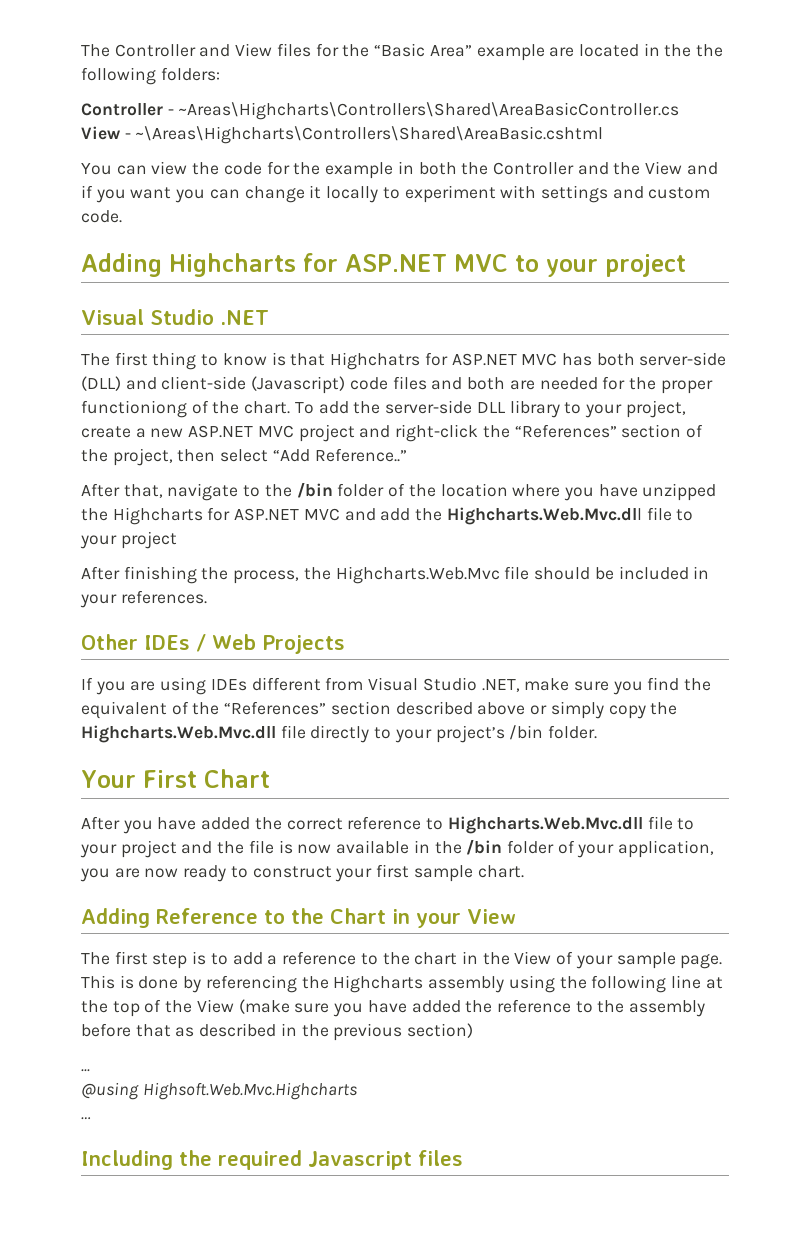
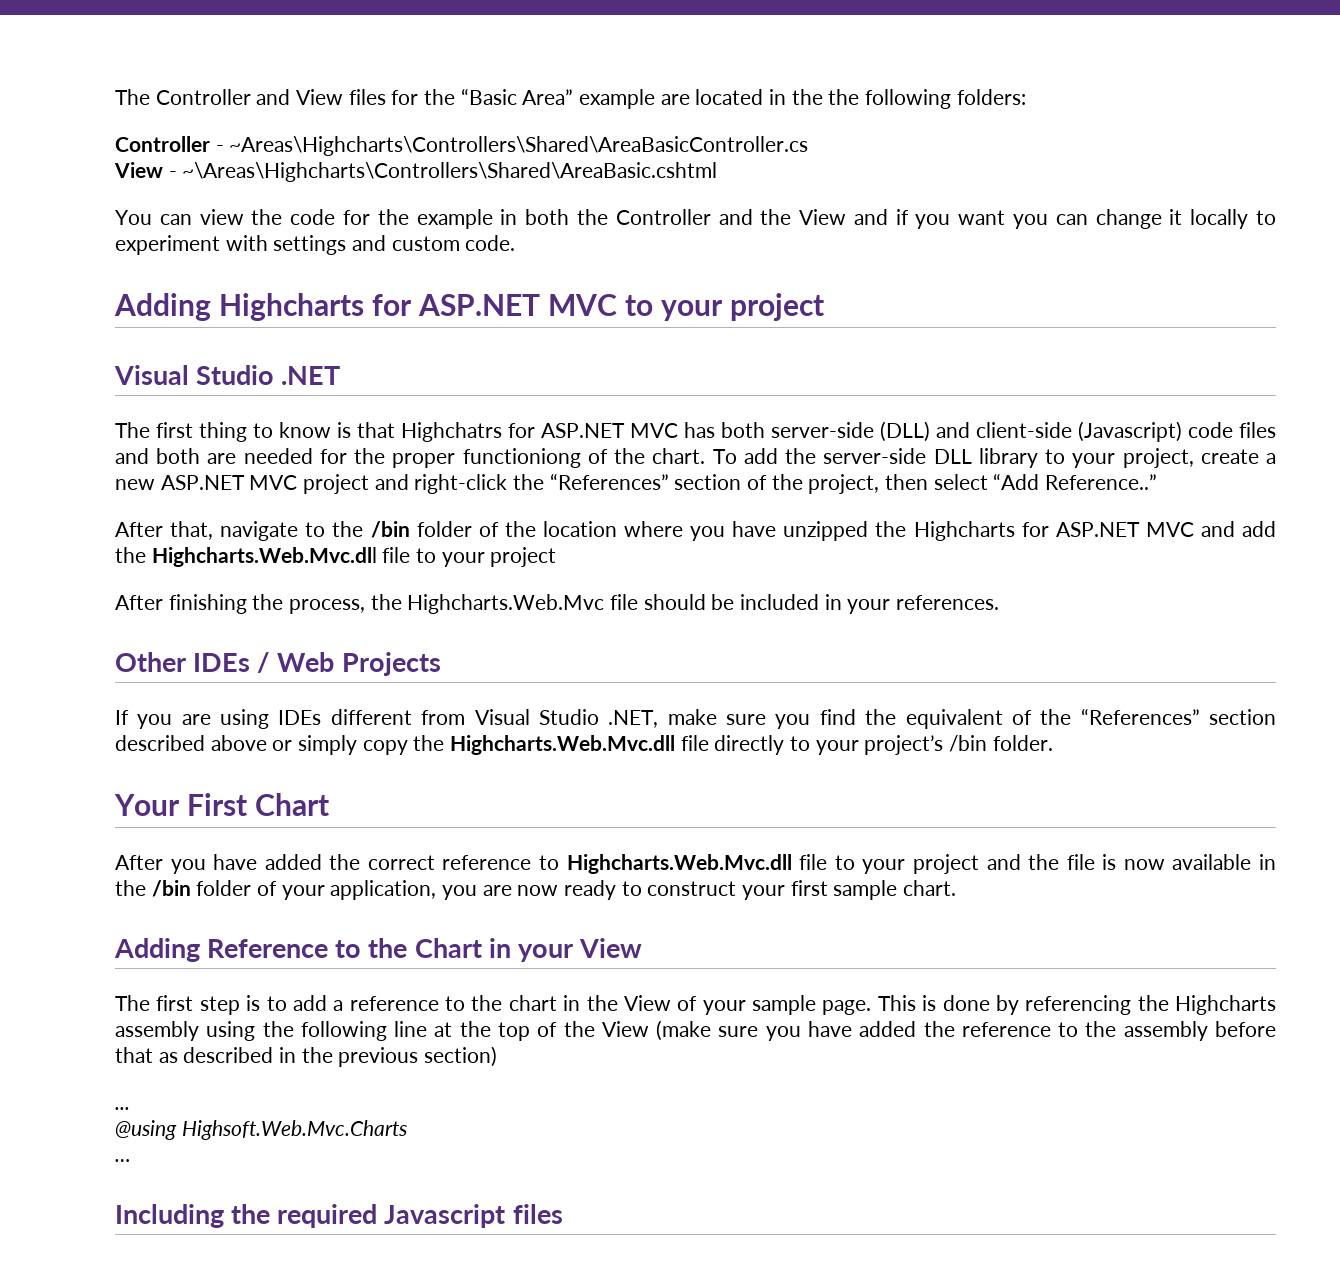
- @using Highsoft.Web.Mvc.Highcharts
+ @using Highsoft.Web.Mvc.Charts

